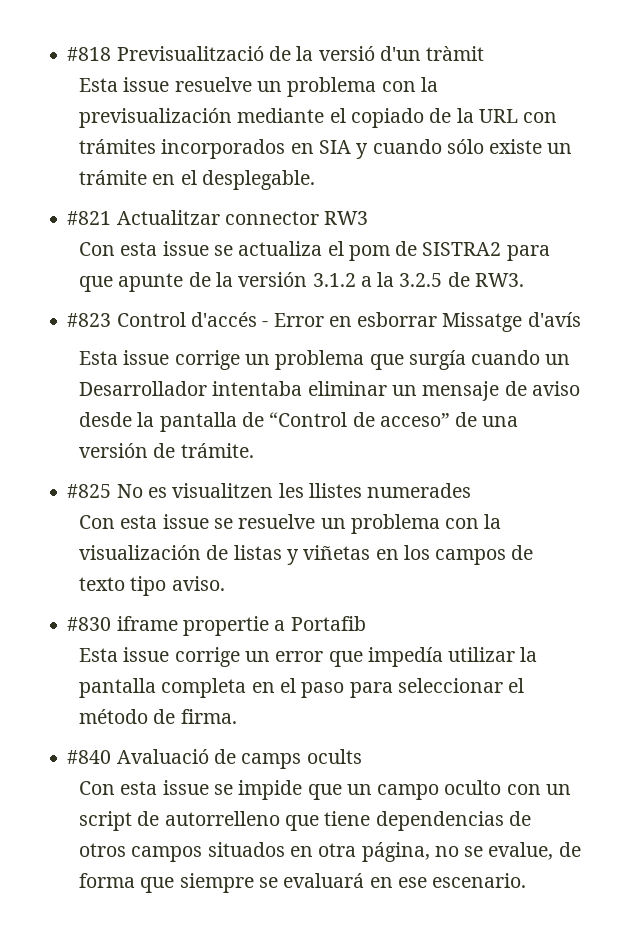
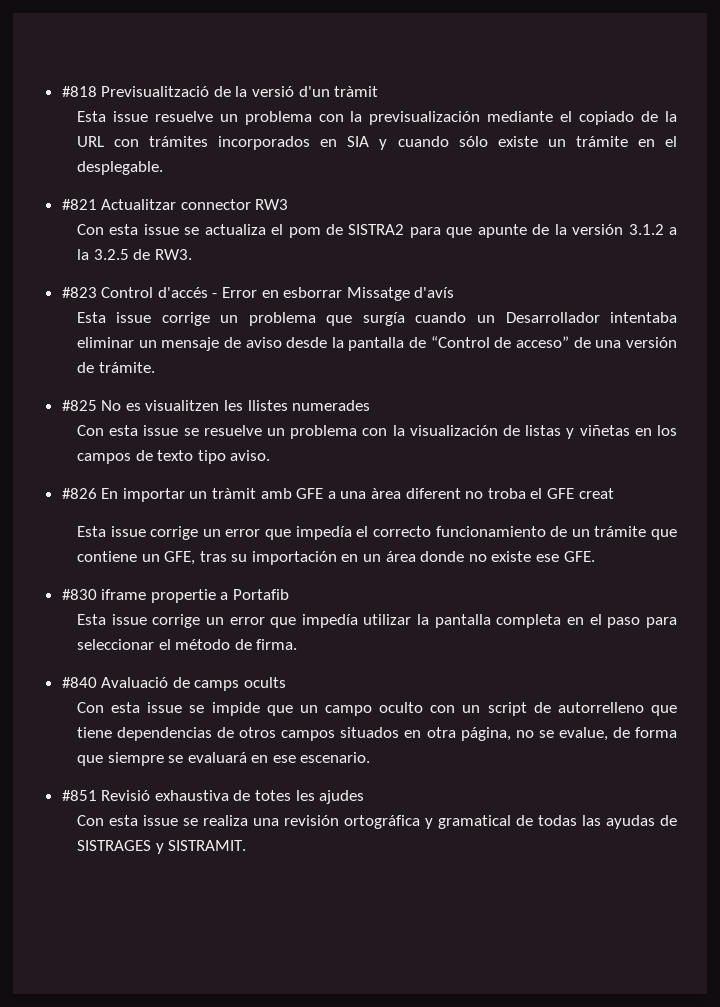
+ #826 En importar un tràmit amb GFE a una àrea diferent no troba el GFE creat
+ Esta issue corrige un error que impedía el correcto funcionamiento de un trámite que contiene un GFE, tras su importación en un área donde no existe ese GFE.
+ #851 Revisió exhaustiva de totes les ajudes
+ Con esta issue se realiza una revisión ortográfica y gramatical de todas las ayudas de SISTRAGES y SISTRAMIT.

